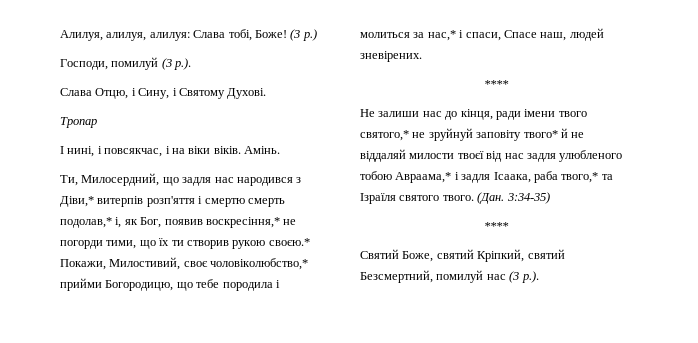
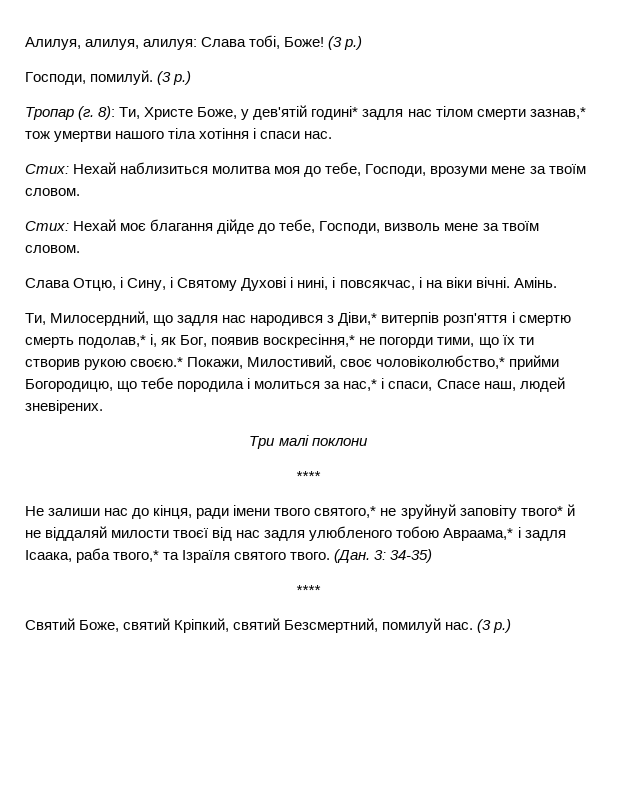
- Господи, помилуй (3 р.).
+ Господи, помилуй. (3 р.)
+ Тропар (г. 8): Ти, Христе Боже, у дев'ятій годині* задля нас тілом смерти зазнав,* тож умертви нашого тіла хотіння і спаси нас.
+ Стих: Нехай наблизиться молитва моя до тебе, Господи, врозуми мене за твоїм словом.
+ Стих: Нехай моє благання дійде до тебе, Господи, визволь мене за твоїм словом.
- Слава Отцю, і Сину, і Святому Духові.
- Тропар
- І нині, і повсякчас, і на віки віків.
+ Слава Отцю, і Сину, і Святому Духові і нині, і повсякчас, і на віки вічні.
+ Три малі поклони
- (Дан. 3:34-35)
+ (Дан. 3: 34-35)
- Святий Боже, святий Кріпкий, святий Безсмертний, помилуй нас (3 р.).
+ Святий Боже, святий Кріпкий, святий Безсмертний, помилуй нас. (3 р.)

